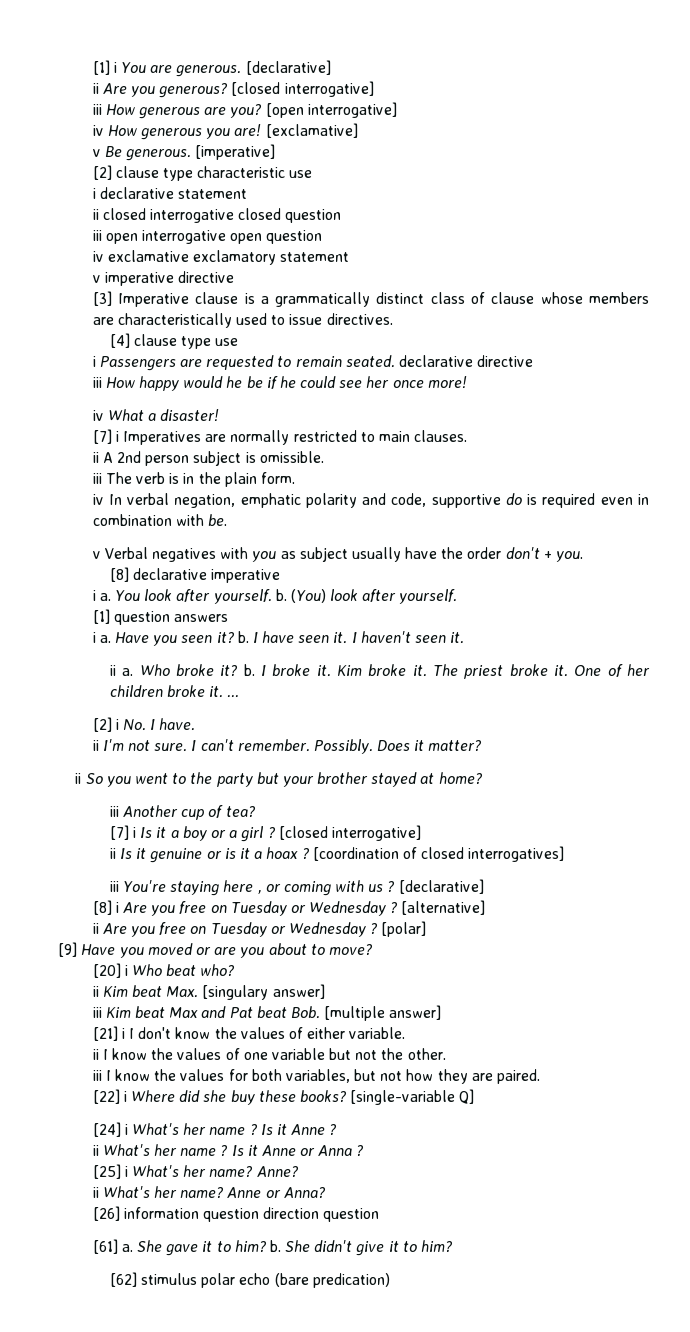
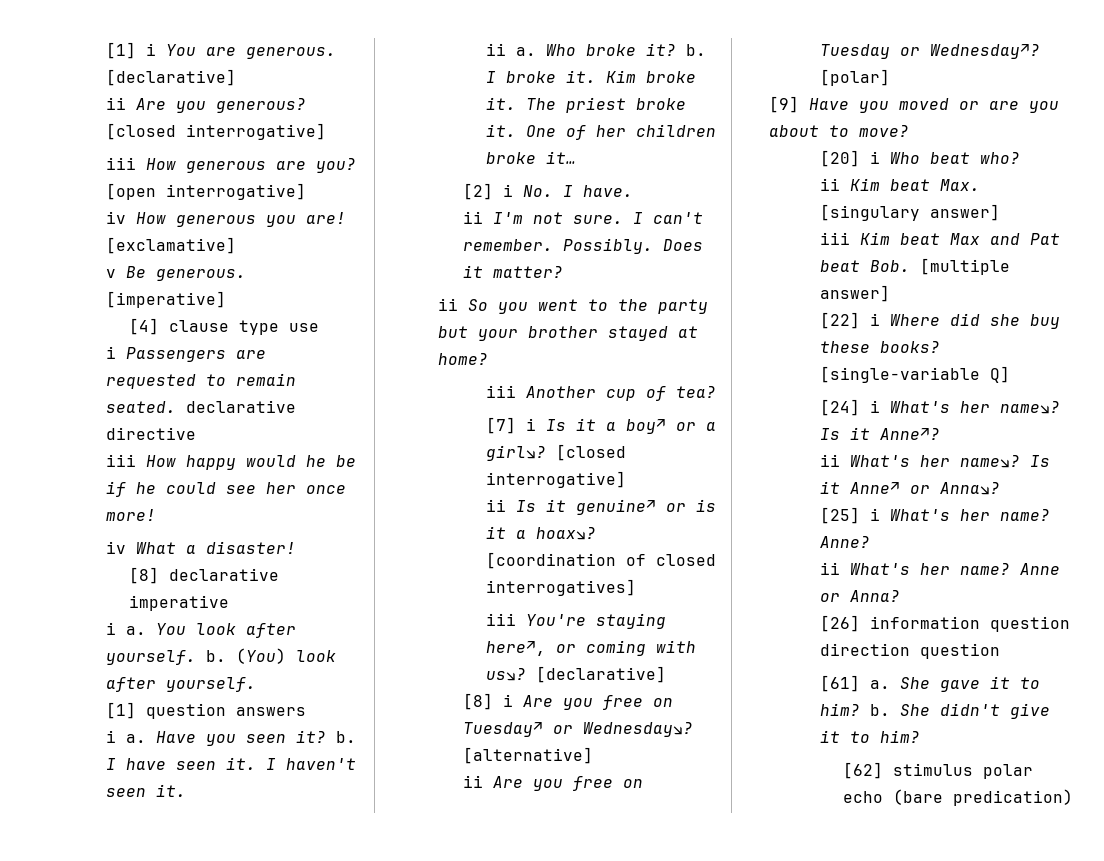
- [2] clause type characteristic use
- i declarative statement
- ii closed interrogative closed question
- iii open interrogative open question
- iv exclamative exclamatory statement
- v imperative directive
- [3] Imperative clause is a grammatically distinct class of clause whose members are characteristically used to issue directives.
- [7] i Imperatives are normally restricted to main clauses.
- ii A 2nd person subject is omissible.
- iii The verb is in the plain form.
- iv In verbal negation, emphatic polarity and code, supportive do is required even in combination with be.
- v Verbal negatives with you as subject usually have the order don't + you.
- One of her children broke it. ...
+ One of her children broke it…
- [7] i Is it a boy or a girl ?
+ [7] i Is it a boy↗ or a girl↘?
- ii Is it genuine or is it a hoax ?
+ ii Is it genuine↗ or is it a hoax↘?
- iii You're staying here , or coming with us ?
+ iii You're staying here↗, or coming with us↘?
- [8] i Are you free on Tuesday or Wednesday ?
+ [8] i Are you free on Tuesday↗ or Wednesday↘?
- ii Are you free on Tuesday or Wednesday ?
+ ii Are you free on Tuesday or Wednesday↗?
- [21] i I don't know the values of either variable.
- ii I know the values of one variable but not the other.
- iii I know the values for both variables, but not how they are paired.
- [24] i What's her name ? Is it Anne ?
- ii What's her name ? Is it Anne or Anna ?
+ [24] i What's her name↘? Is it Anne↗?
+ ii What's her name↘? Is it Anne↗ or Anna↘?

